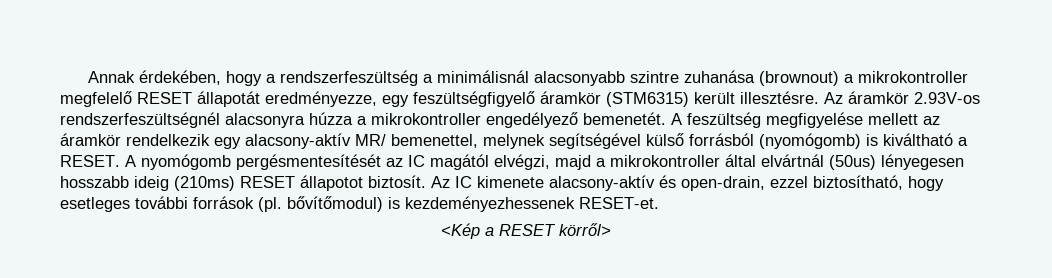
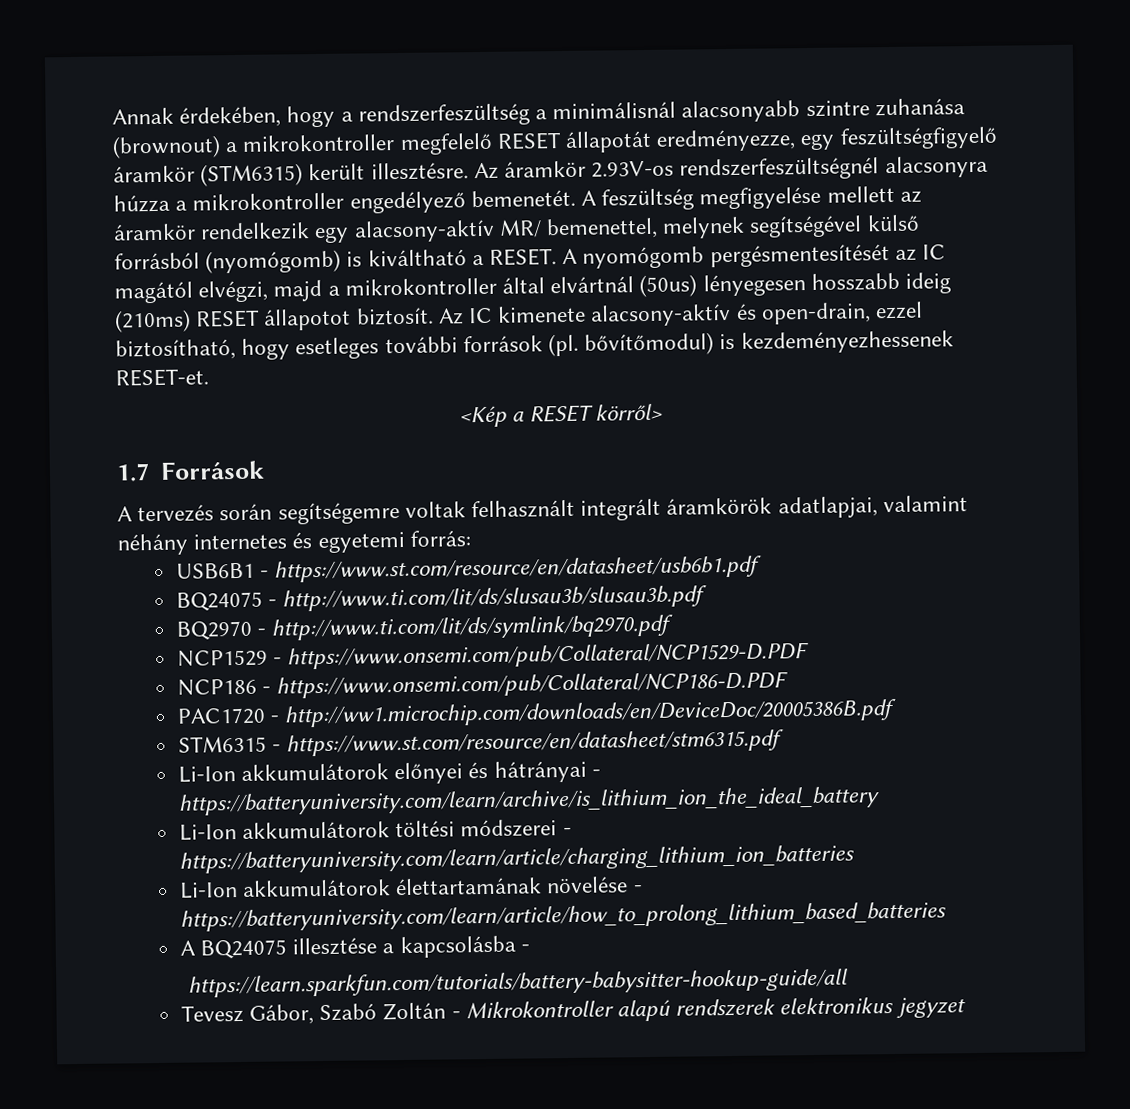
+ 1.7 Források
+ A tervezés során segítségemre voltak felhasznált integrált áramkörök adatlapjai, valamint néhány internetes és egyetemi forrás:
+ USB6B1 - https://www.st.com/resource/en/datasheet/usb6b1.pdf
+ BQ24075 - http://www.ti.com/lit/ds/slusau3b/slusau3b.pdf
+ BQ2970 - http://www.ti.com/lit/ds/symlink/bq2970.pdf
+ NCP1529 - https://www.onsemi.com/pub/Collateral/NCP1529-D.PDF
+ NCP186 - https://www.onsemi.com/pub/Collateral/NCP186-D.PDF
+ PAC1720 - http://ww1.microchip.com/downloads/en/DeviceDoc/20005386B.pdf
+ STM6315 - https://www.st.com/resource/en/datasheet/stm6315.pdf
+ Li-Ion akkumulátorok előnyei és hátrányai - https://batteryuniversity.com/learn/archive/is_lithium_ion_the_ideal_battery
+ Li-Ion akkumulátorok töltési módszerei - https://batteryuniversity.com/learn/article/charging_lithium_ion_batteries
+ Li-Ion akkumulátorok élettartamának növelése - https://batteryuniversity.com/learn/article/how_to_prolong_lithium_based_batteries
+ A BQ24075 illesztése a kapcsolásba -
+ https://learn.sparkfun.com/tutorials/battery-babysitter-hookup-guide/all
+ Tevesz Gábor, Szabó Zoltán - Mikrokontroller alapú rendszerek elektronikus jegyzet

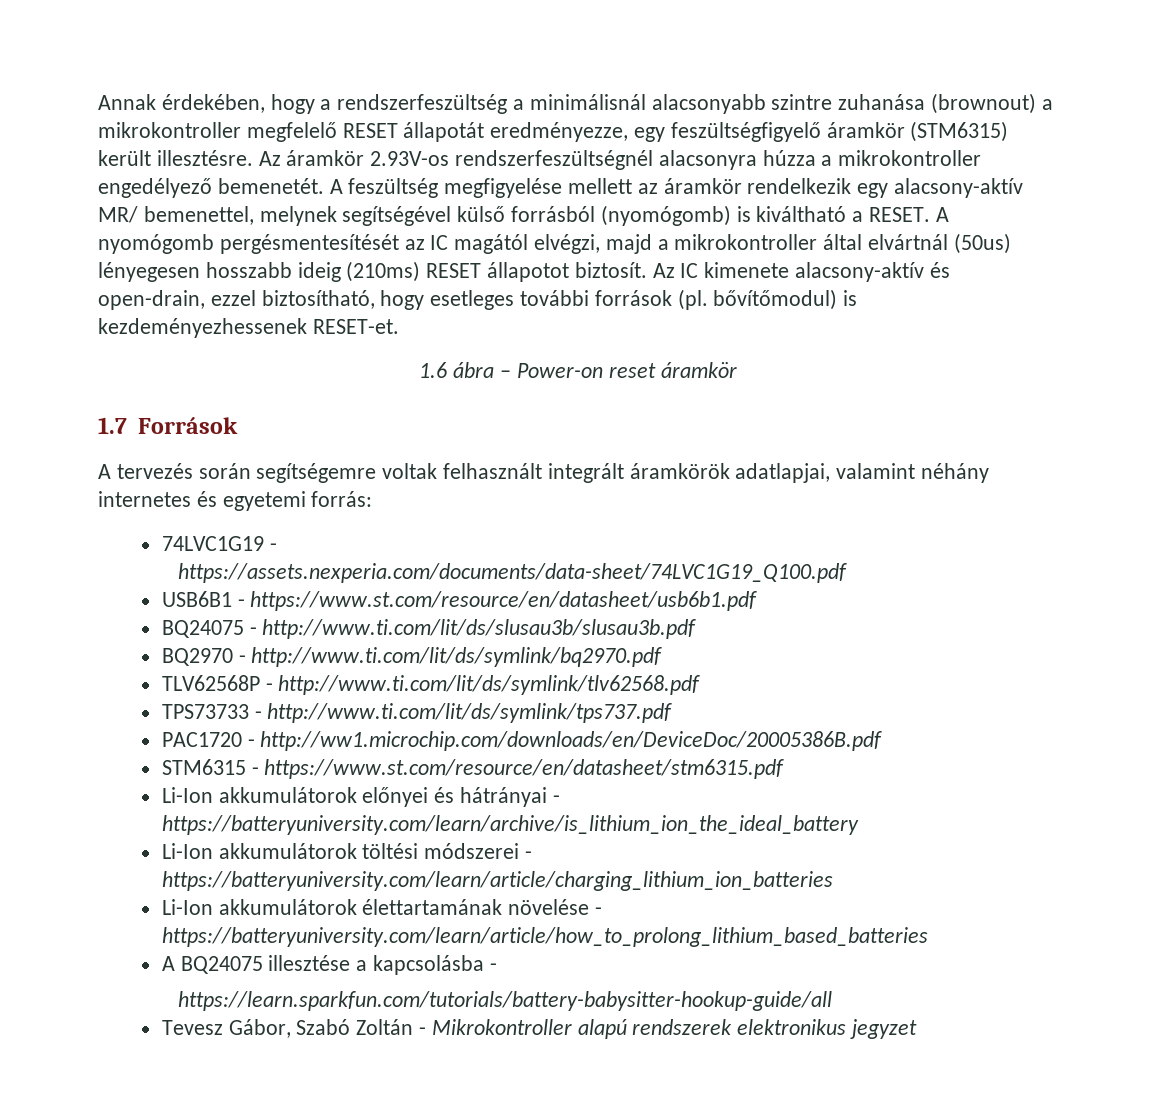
- <Kép a RESET körről>
+ 1.6 ábra – Power-on reset áramkör
+ 74LVC1G19 -
+ https://assets.nexperia.com/documents/data-sheet/74LVC1G19_Q100.pdf
- NCP1529 - https://www.onsemi.com/pub/Collateral/NCP1529-D.PDF
- NCP186 - https://www.onsemi.com/pub/Collateral/NCP186-D.PDF
+ TLV62568P - http://www.ti.com/lit/ds/symlink/tlv62568.pdf
+ TPS73733 - http://www.ti.com/lit/ds/symlink/tps737.pdf

